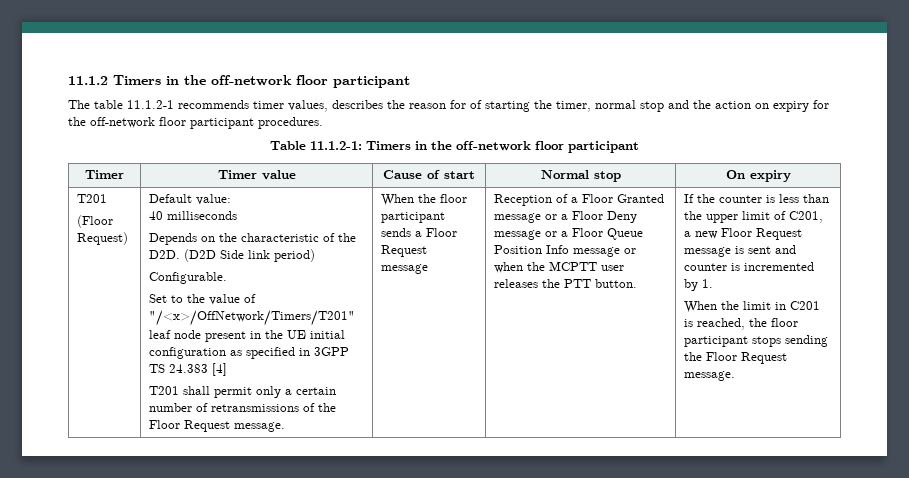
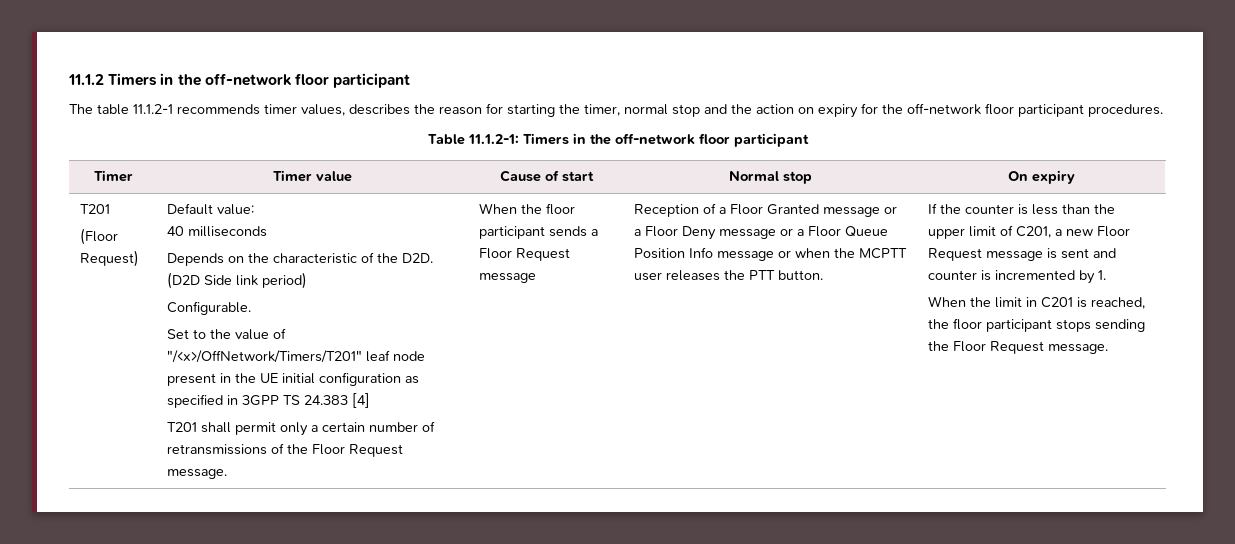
- The table 11.1.2-1 recommends timer values, describes the reason for of starting the timer, normal stop and the action on expiry for the off-network floor participant procedures.
+ The table 11.1.2-1 recommends timer values, describes the reason for starting the timer, normal stop and the action on expiry for the off-network floor participant procedures.

